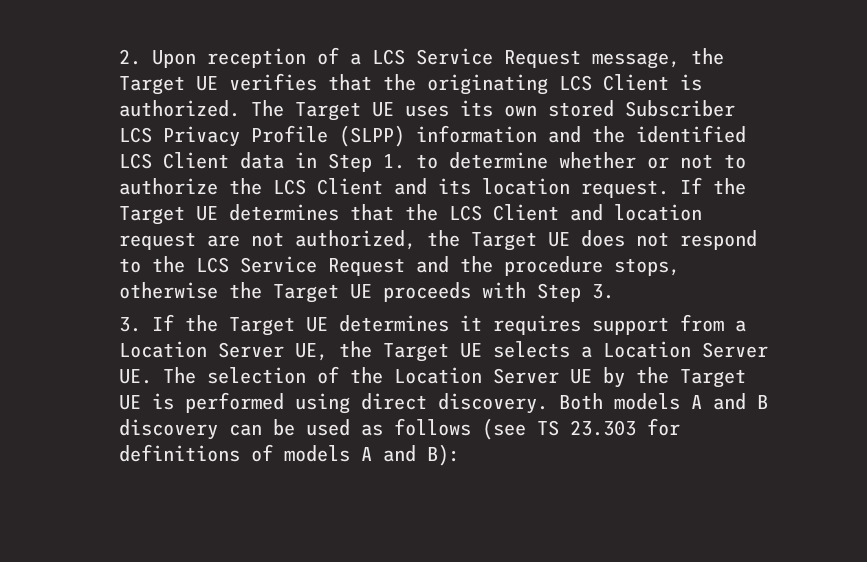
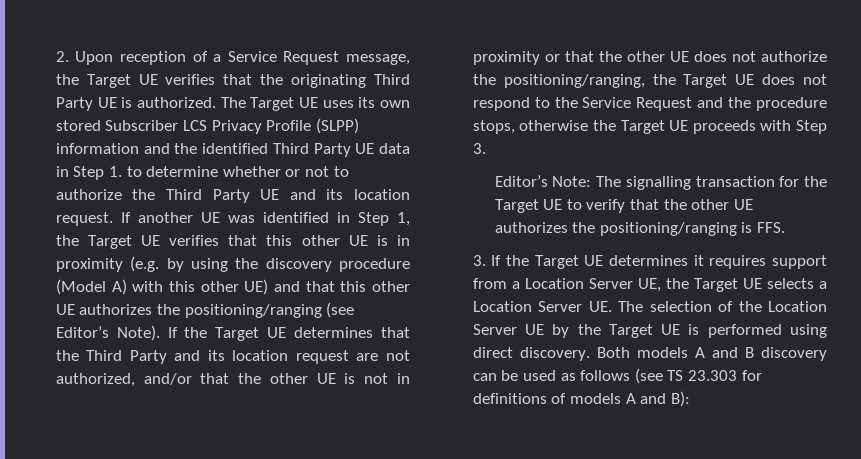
- 2. Upon reception of a LCS Service Request message, the Target UE verifies that the originating LCS Client is authorized.
+ 2. Upon reception of a Service Request message, the Target UE verifies that the originating Third Party UE is authorized.
- The Target UE uses its own stored Subscriber LCS Privacy Profile (SLPP) information and the identified LCS Client data in Step 1. to determine whether or not to authorize the LCS Client and its location request.
+ The Target UE uses its own stored Subscriber LCS Privacy Profile (SLPP) information and the identified Third Party UE data in Step 1. to determine whether or not to authorize the Third Party UE and its location request.
- If the Target UE determines that the LCS Client and location request are not authorized, the Target UE does not respond to the LCS Service Request and the procedure stops, otherwise the Target UE proceeds with Step 3.
+ If another UE was identified in Step 1, the Target UE verifies that this other UE is in proximity (e.g. by using the discovery procedure (Model A) with this other UE) and that this other UE authorizes the positioning/ranging (see Editor’s Note). If the Target UE determines that the Third Party and its location request are not authorized, and/or that the other UE is not in proximity or that the other UE does not authorize the positioning/ranging, the Target UE does not respond to the Service Request and the procedure stops, otherwise the Target UE proceeds with Step 3.
+ Editor’s Note: The signalling transaction for the Target UE to verify that the other UE authorizes the positioning/ranging is FFS.

